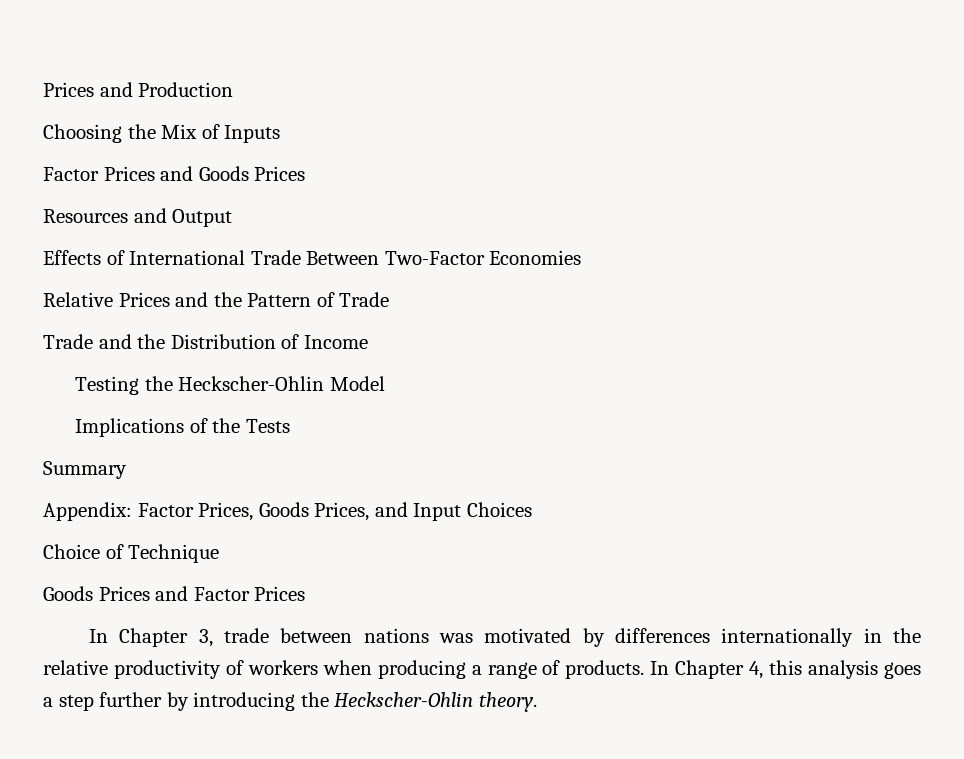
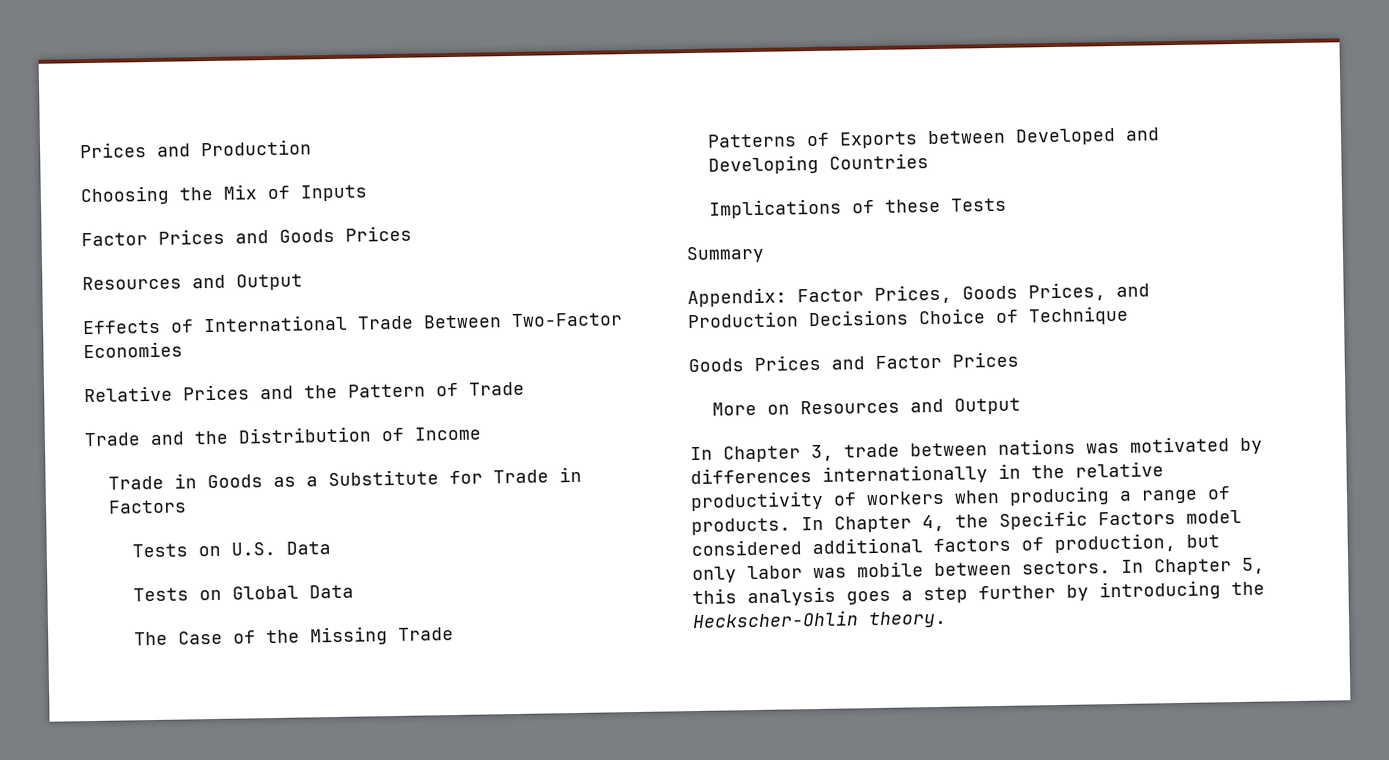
- Testing the Heckscher-Ohlin Model
+ Trade in Goods as a Substitute for Trade in Factors
+ Tests on U.S. Data
+ Tests on Global Data
+ The Case of the Missing Trade
+ Patterns of Exports between Developed and Developing Countries
- Implications of the Tests
+ Implications of these Tests
- Appendix: Factor Prices, Goods Prices, and Input Choices
- Choice of Technique
+ Appendix: Factor Prices, Goods Prices, and Production Decisions Choice of Technique
+ More on Resources and Output
- In Chapter 4, this analysis goes a step further by introducing the Heckscher-Ohlin theory.
+ In Chapter 4, the Specific Factors model considered additional factors of production, but only labor was mobile between sectors. In Chapter 5, this analysis goes a step further by introducing the Heckscher-Ohlin theory.

